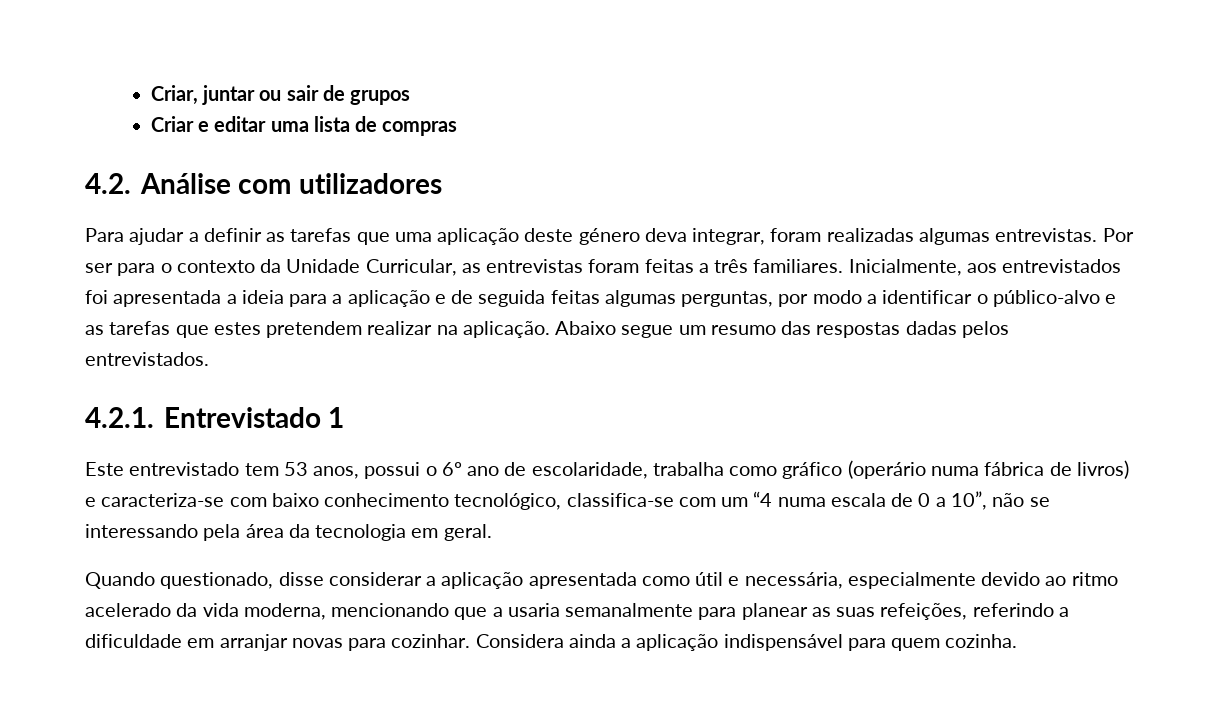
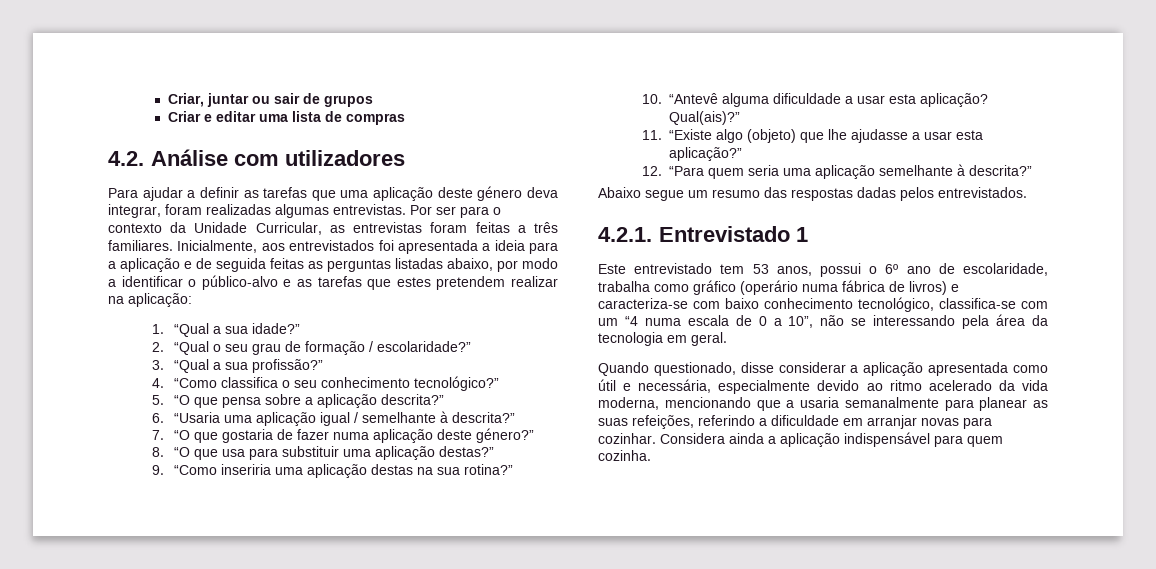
- Inicialmente, aos entrevistados foi apresentada a ideia para a aplicação e de seguida feitas algumas perguntas, por modo a identificar o público-alvo e as tarefas que estes pretendem realizar na aplicação. Abaixo segue um resumo das respostas dadas pelos entrevistados.
+ Inicialmente, aos entrevistados foi apresentada a ideia para a aplicação e de seguida feitas as perguntas listadas abaixo, por modo a identificar o público-alvo e as tarefas que estes pretendem realizar na aplicação:
+ 1. “Qual a sua idade?”
+ 2. “Qual o seu grau de formação / escolaridade?”
+ 3. “Qual a sua profissão?”
+ 4. “Como classifica o seu conhecimento tecnológico?”
+ 5. “O que pensa sobre a aplicação descrita?”
+ 6. “Usaria uma aplicação igual / semelhante à descrita?”
+ 7. “O que gostaria de fazer numa aplicação deste género?”
+ 8. “O que usa para substituir uma aplicação destas?”
+ 9. “Como inseriria uma aplicação destas na sua rotina?”
+ 10. “Antevê alguma dificuldade a usar esta aplicação? Qual(ais)?”
+ 11. “Existe algo (objeto) que lhe ajudasse a usar esta aplicação?”
+ 12. “Para quem seria uma aplicação semelhante à descrita?”
+ Abaixo segue um resumo das respostas dadas pelos entrevistados.

